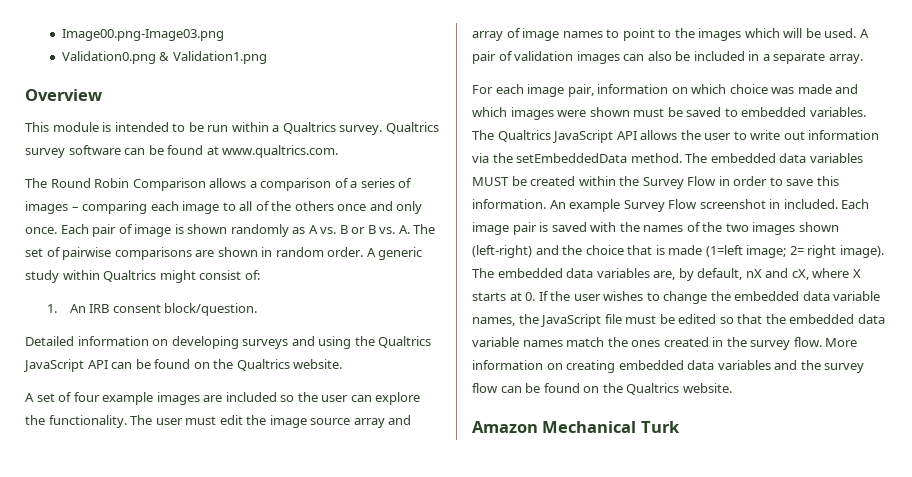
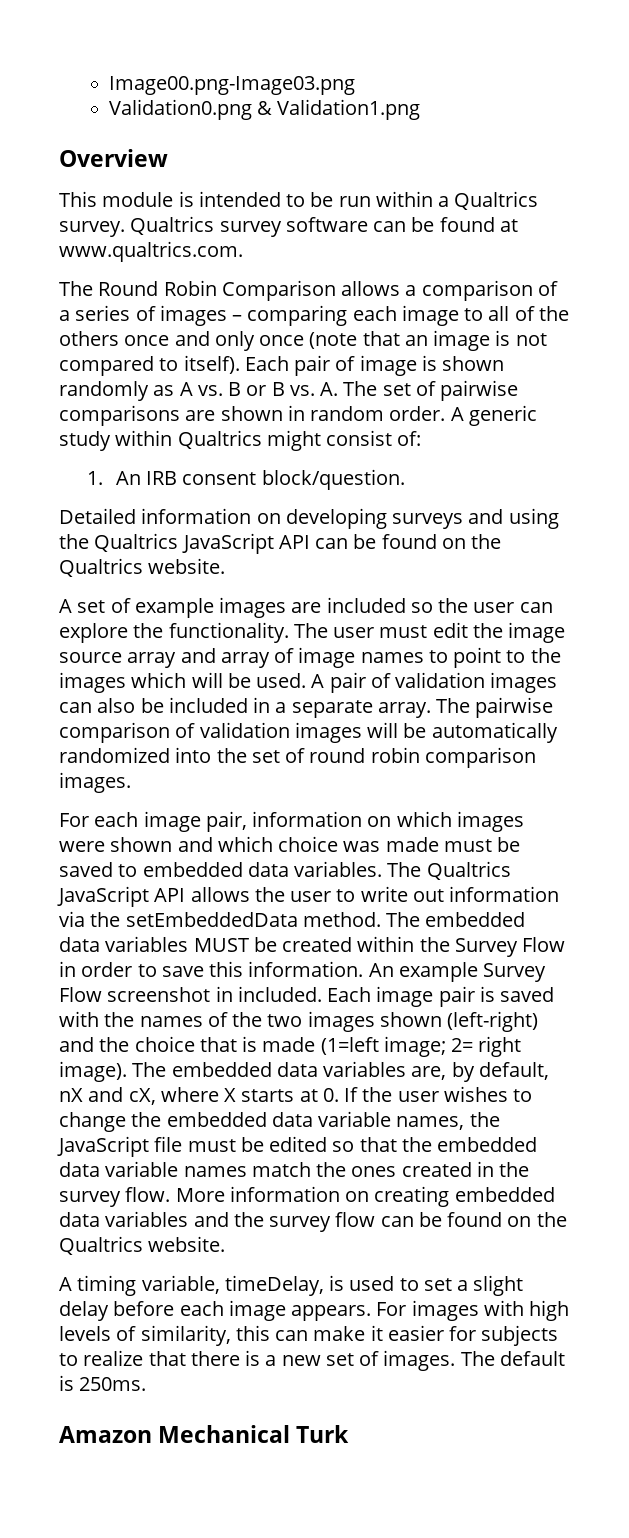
- The Round Robin Comparison allows a comparison of a series of images – comparing each image to all of the others once and only once.
+ The Round Robin Comparison allows a comparison of a series of images – comparing each image to all of the others once and only once (note that an image is not compared to itself).
- A set of four example images are included so the user can explore the functionality.
+ A set of example images are included so the user can explore the functionality.
+ The pairwise comparison of validation images will be automatically randomized into the set of round robin comparison images.
- For each image pair, information on which choice was made and which images were shown must be saved to embedded variables.
+ For each image pair, information on which images were shown and which choice was made must be saved to embedded data variables.
+ A timing variable, timeDelay, is used to set a slight delay before each image appears. For images with high levels of similarity, this can make it easier for subjects to realize that there is a new set of images. The default is 250ms.

